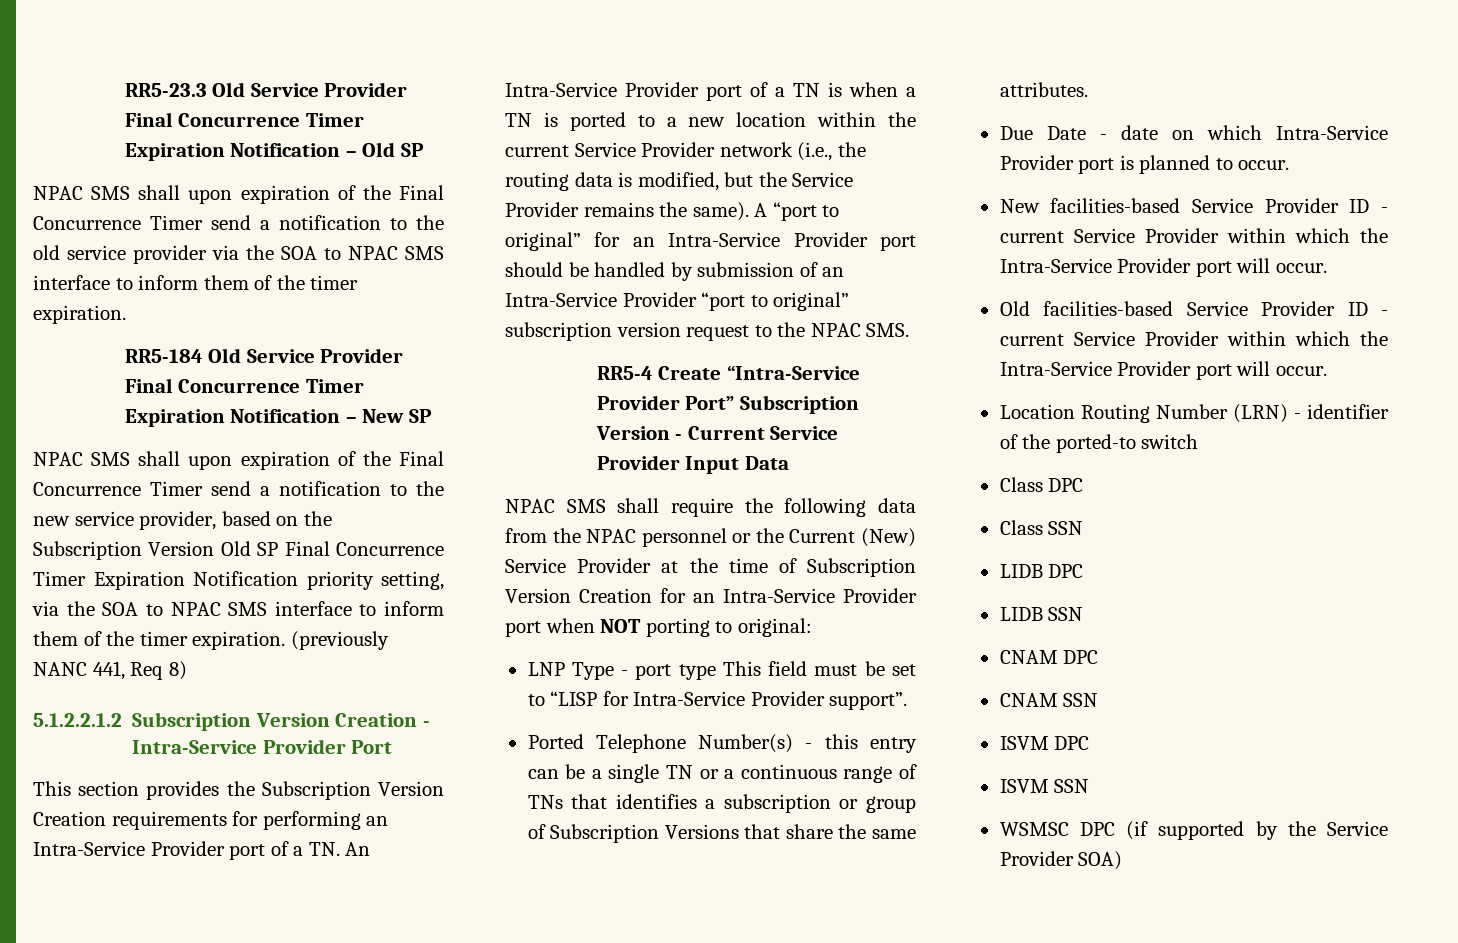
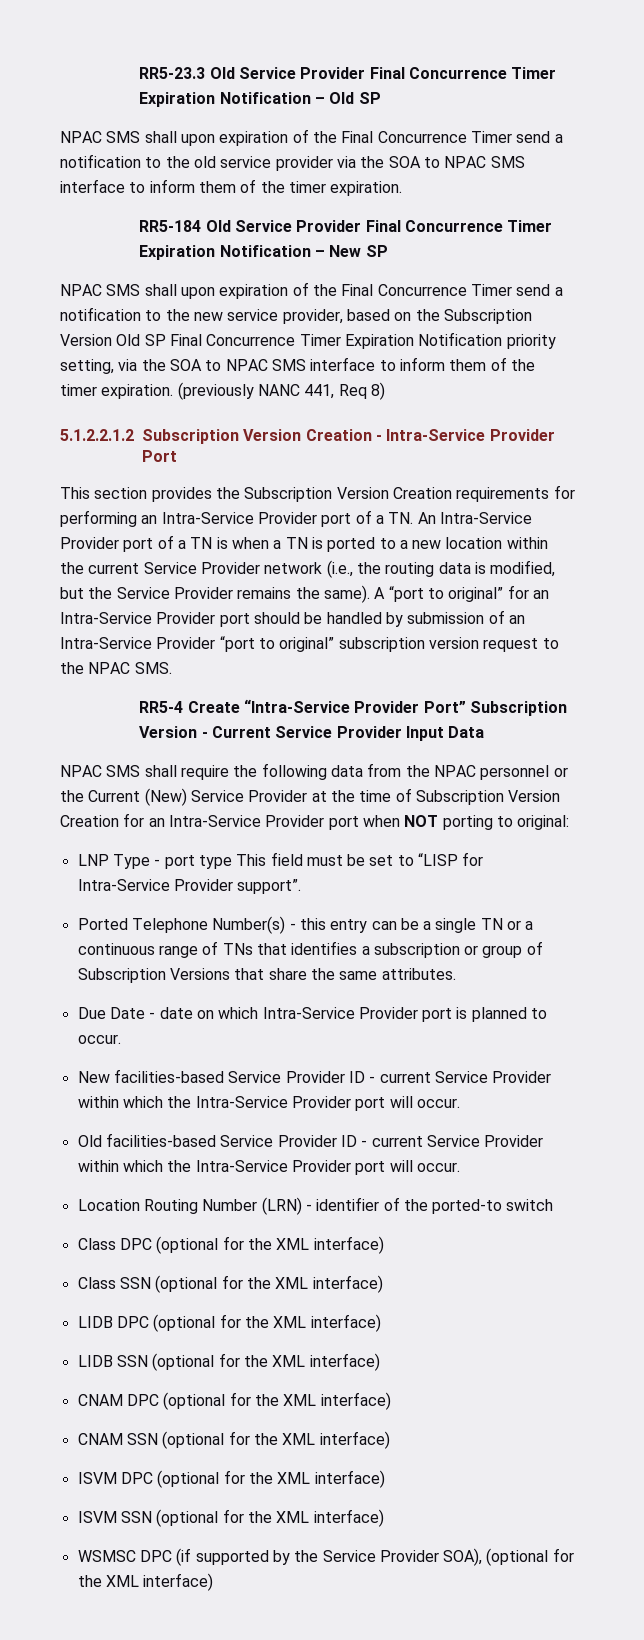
- Class DPC
- Class SSN
- LIDB DPC
- LIDB SSN
- CNAM DPC
- CNAM SSN
- ISVM DPC
- ISVM SSN
+ Class DPC (optional for the XML interface)
+ Class SSN (optional for the XML interface)
+ LIDB DPC (optional for the XML interface)
+ LIDB SSN (optional for the XML interface)
+ CNAM DPC (optional for the XML interface)
+ CNAM SSN (optional for the XML interface)
+ ISVM DPC (optional for the XML interface)
+ ISVM SSN (optional for the XML interface)
- WSMSC DPC (if supported by the Service Provider SOA)
+ WSMSC DPC (if supported by the Service Provider SOA), (optional for the XML interface)

